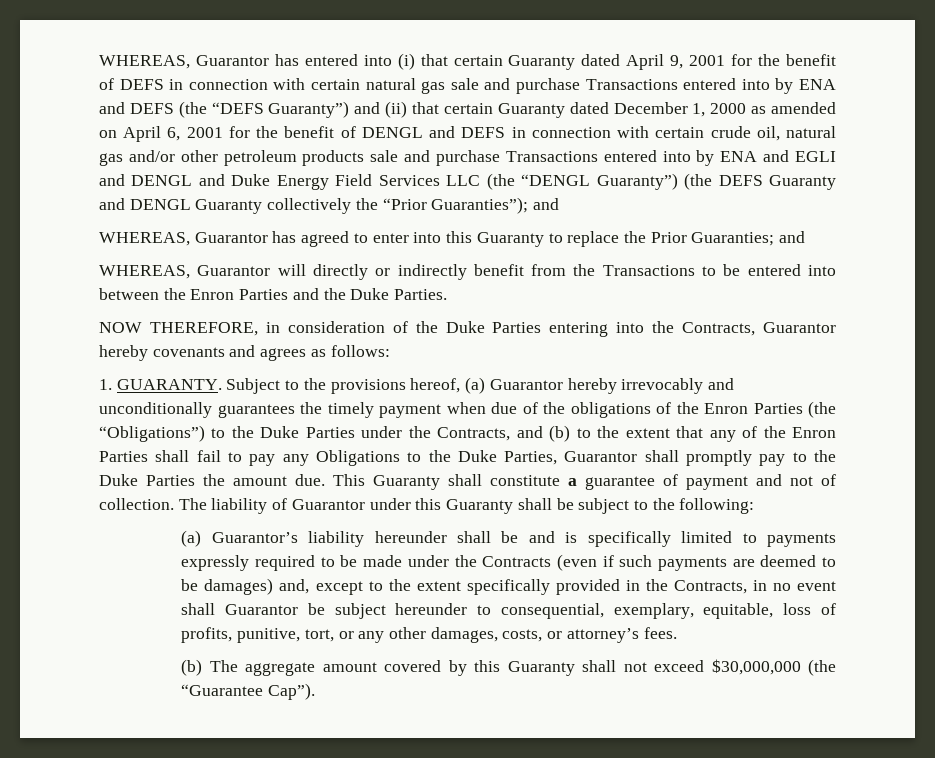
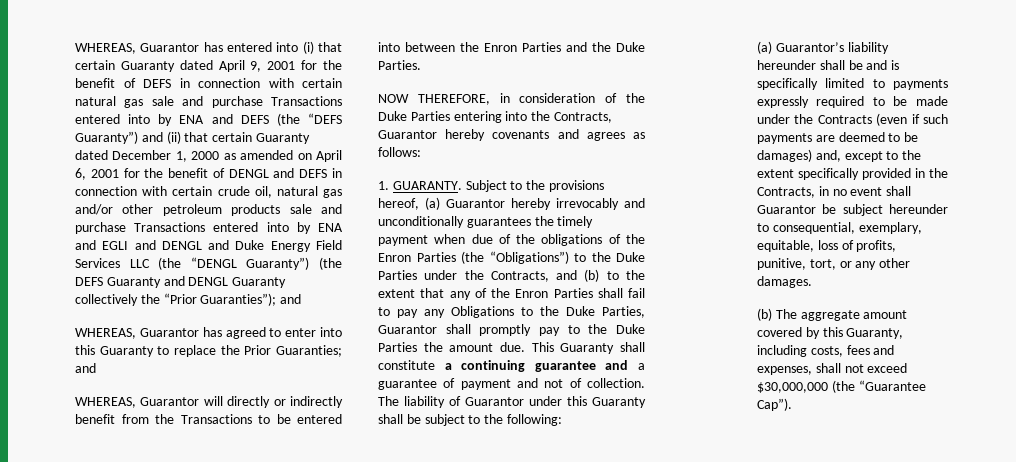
- This Guaranty shall constitute a guarantee of payment and not of collection.
+ This Guaranty shall constitute a continuing guarantee and a guarantee of payment and not of collection.
- (a) Guarantor’s liability hereunder shall be and is specifically limited to payments expressly required to be made under the Contracts (even if such payments are deemed to be damages) and, except to the extent specifically provided in the Contracts, in no event shall Guarantor be subject hereunder to consequential, exemplary, equitable, loss of profits, punitive, tort, or any other damages, costs, or attorney’s fees.
+ (a) Guarantor’s liability hereunder shall be and is specifically limited to payments expressly required to be made under the Contracts (even if such payments are deemed to be damages) and, except to the extent specifically provided in the Contracts, in no event shall Guarantor be subject hereunder to consequential, exemplary, equitable, loss of profits, punitive, tort, or any other damages.
- (b) The aggregate amount covered by this Guaranty shall not exceed $30,000,000 (the “Guarantee Cap”).
+ (b) The aggregate amount covered by this Guaranty, including costs, fees and expenses, shall not exceed $30,000,000 (the “Guarantee Cap”).

